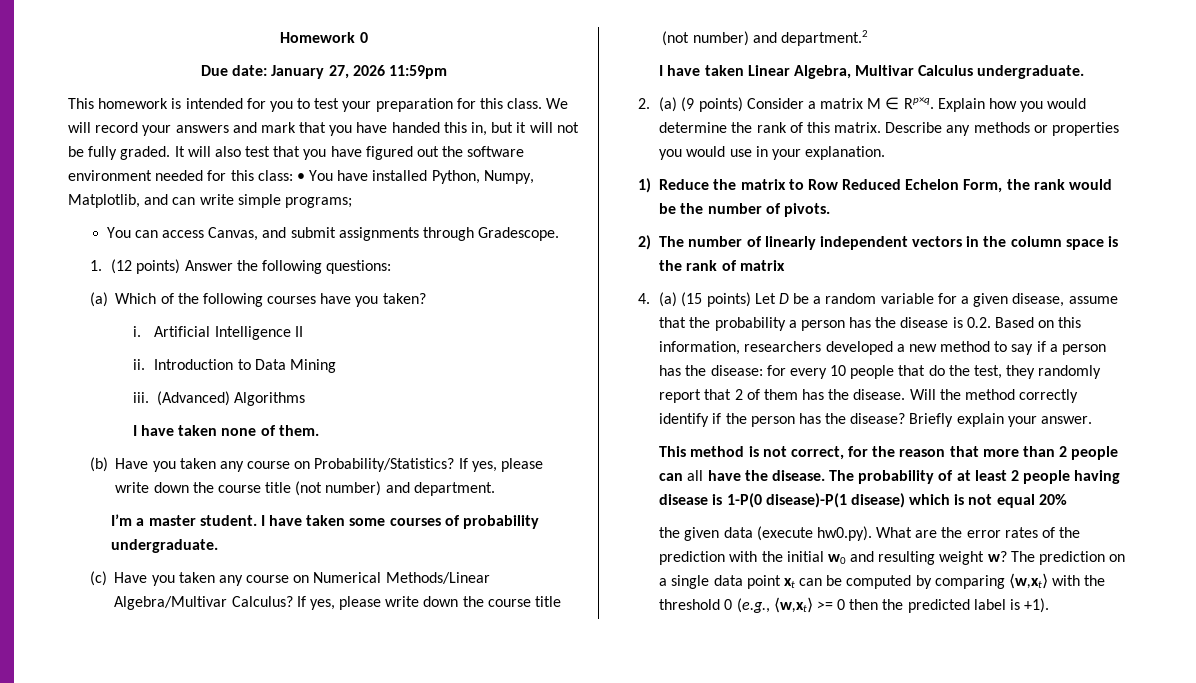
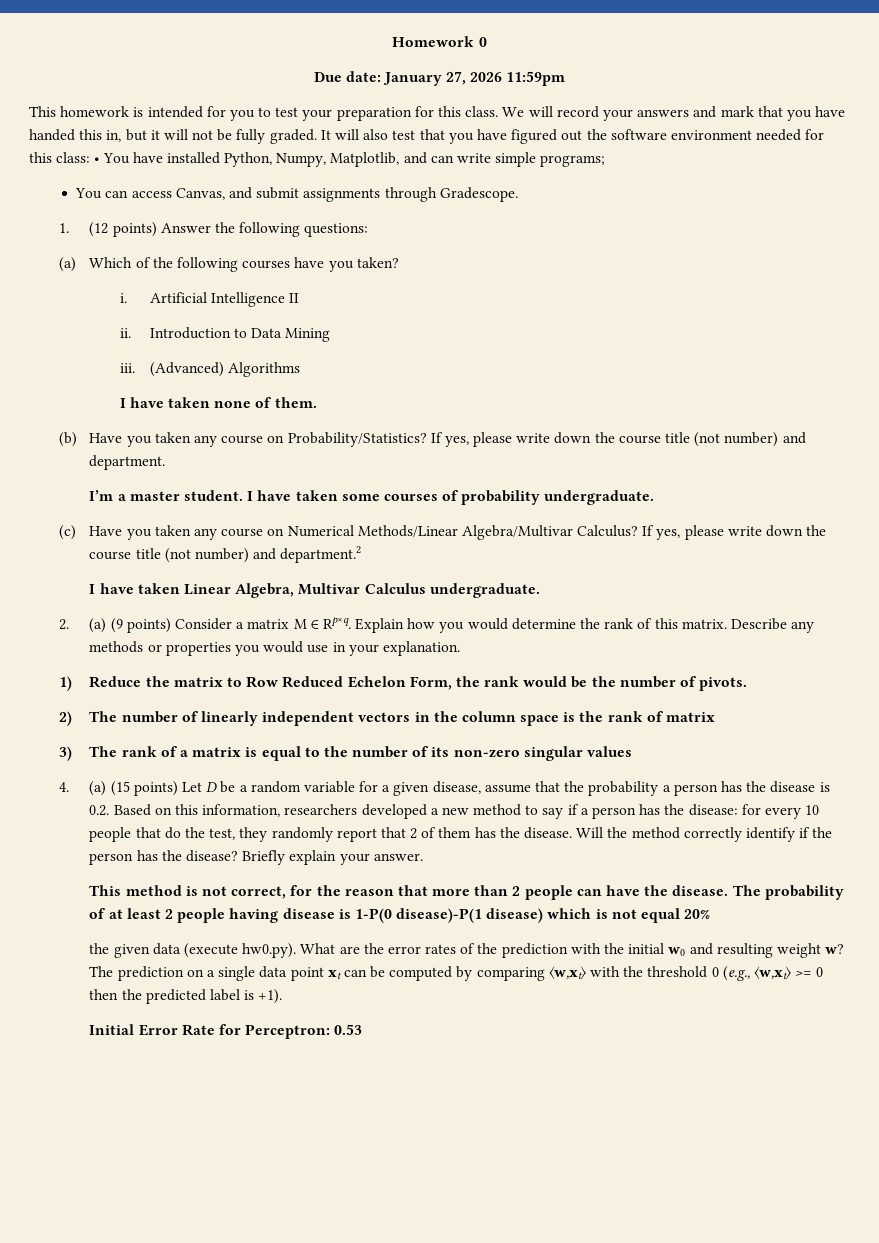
+ 3) The rank of a matrix is equal to the number of its non-zero singular values
- This method is not correct, for the reason that more than 2 people can all have the disease.
+ This method is not correct, for the reason that more than 2 people can have the disease.
+ Initial Error Rate for Perceptron: 0.53

